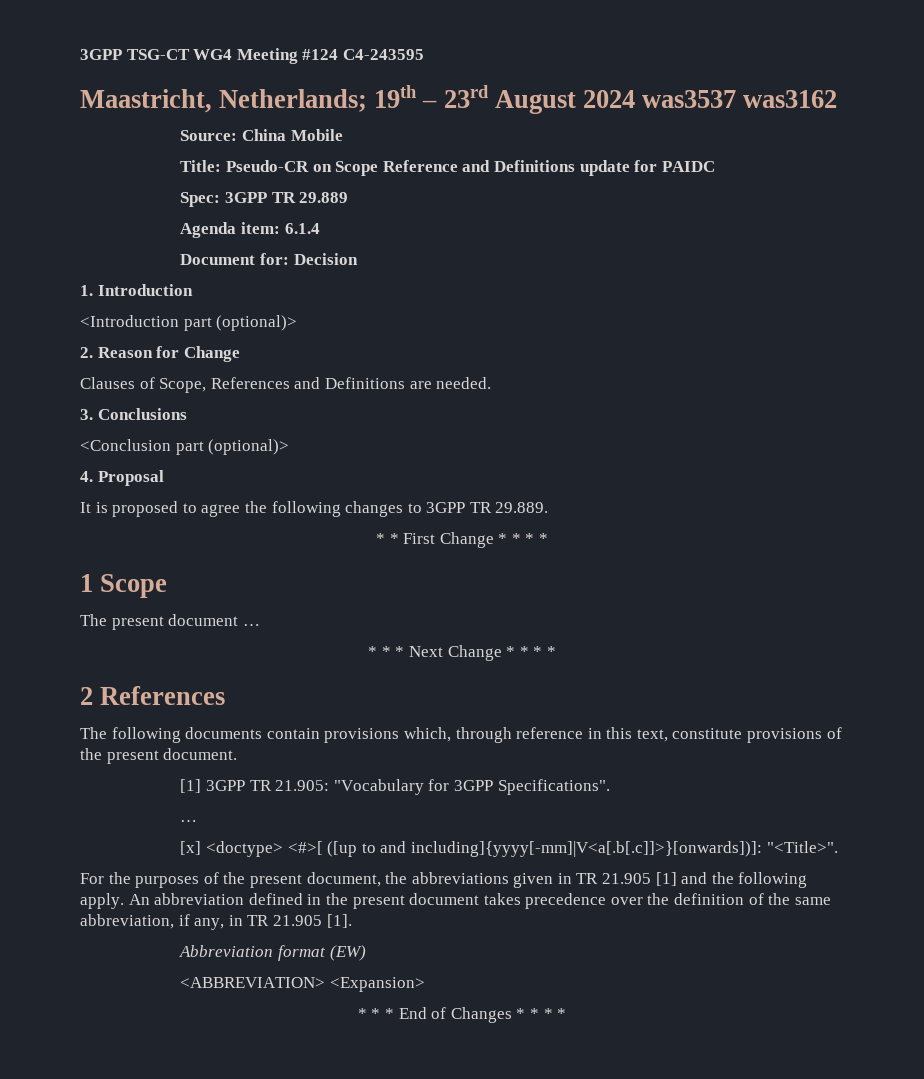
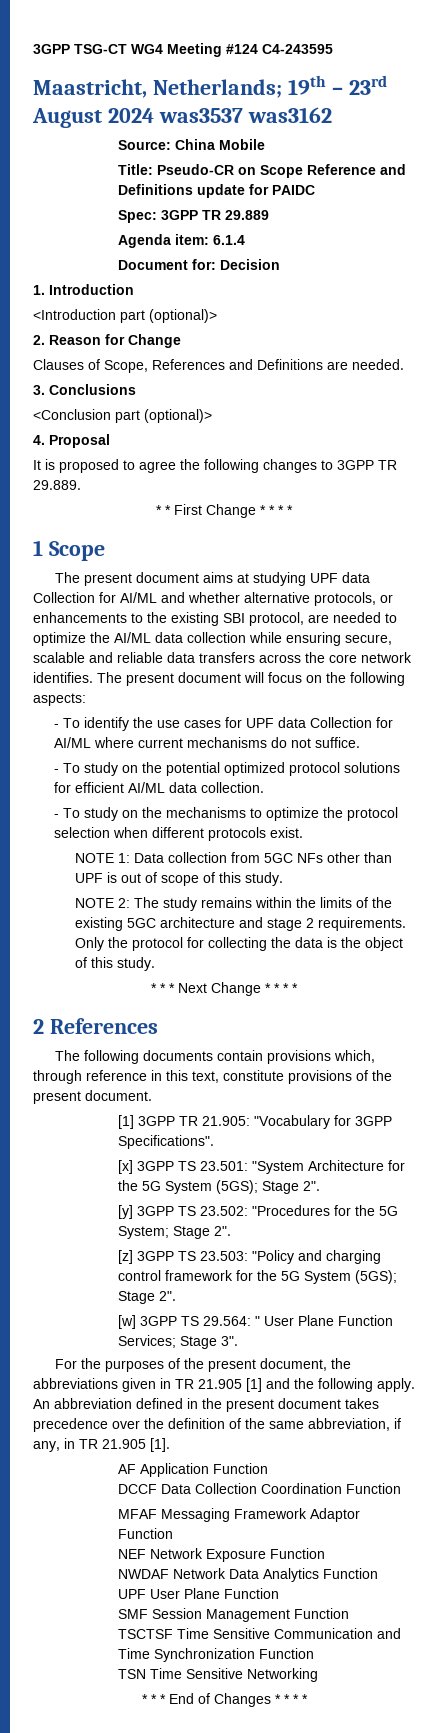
- The present document …
+ The present document aims at studying UPF data Collection for AI/ML and whether alternative protocols, or enhancements to the existing SBI protocol, are needed to optimize the AI/ML data collection while ensuring secure, scalable and reliable data transfers across the core network identifies. The present document will focus on the following aspects:
+ - To identify the use cases for UPF data Collection for AI/ML where current mechanisms do not suffice.
+ - To study on the potential optimized protocol solutions for efficient AI/ML data collection.
+ - To study on the mechanisms to optimize the protocol selection when different protocols exist.
+ NOTE 1: Data collection from 5GC NFs other than UPF is out of scope of this study.
+ NOTE 2: The study remains within the limits of the existing 5GC architecture and stage 2 requirements. Only the protocol for collecting the data is the object of this study.
  [1] 3GPP TR 21.905: "Vocabulary for 3GPP Specifications".
- …
- [x] <doctype> <#>[ ([up to and including]{yyyy[-mm]|V<a[.b[.c]]>}[onwards])]: "<Title>".
+ [x] 3GPP TS 23.501: "System Architecture for the 5G System (5GS); Stage 2".
+ [y] 3GPP TS 23.502: "Procedures for the 5G System; Stage 2".
+ [z] 3GPP TS 23.503: "Policy and charging control framework for the 5G System (5GS); Stage 2".
+ [w] 3GPP TS 29.564: " User Plane Function Services; Stage 3".
- Abbreviation format (EW)
- <ABBREVIATION> <Expansion>
+ AF Application Function
+ DCCF Data Collection Coordination Function
+ MFAF Messaging Framework Adaptor Function
+ NEF Network Exposure Function
+ NWDAF Network Data Analytics Function
+ UPF User Plane Function
+ SMF Session Management Function
+ TSCTSF Time Sensitive Communication and Time Synchronization Function
+ TSN Time Sensitive Networking

